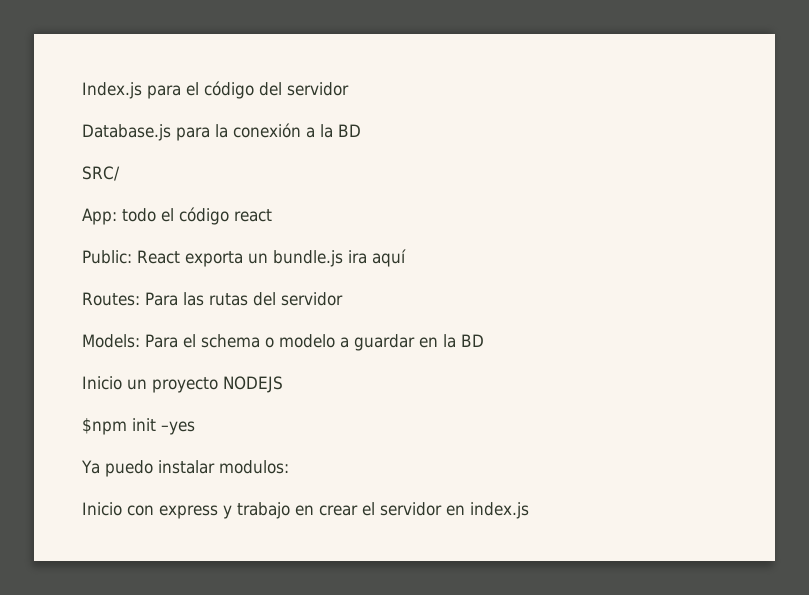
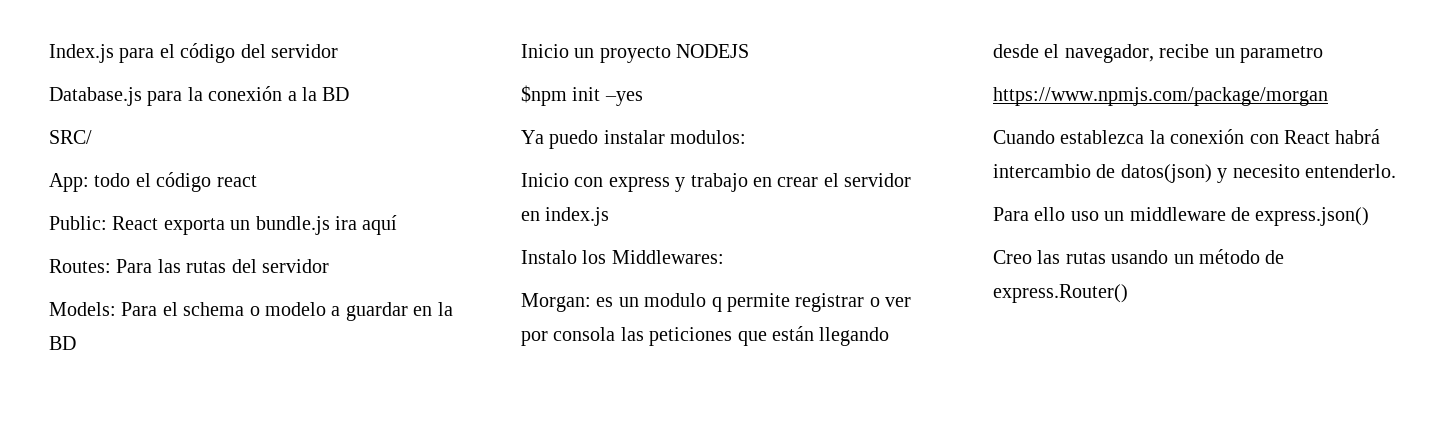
+ Instalo los Middlewares:
+ Morgan: es un modulo q permite registrar o ver por consola las peticiones que están llegando desde el navegador, recibe un parametro
+ https://www.npmjs.com/package/morgan
+ Cuando establezca la conexión con React habrá intercambio de datos(json) y necesito entenderlo.
+ Para ello uso un middleware de express.json()
+ Creo las rutas usando un método de express.Router()

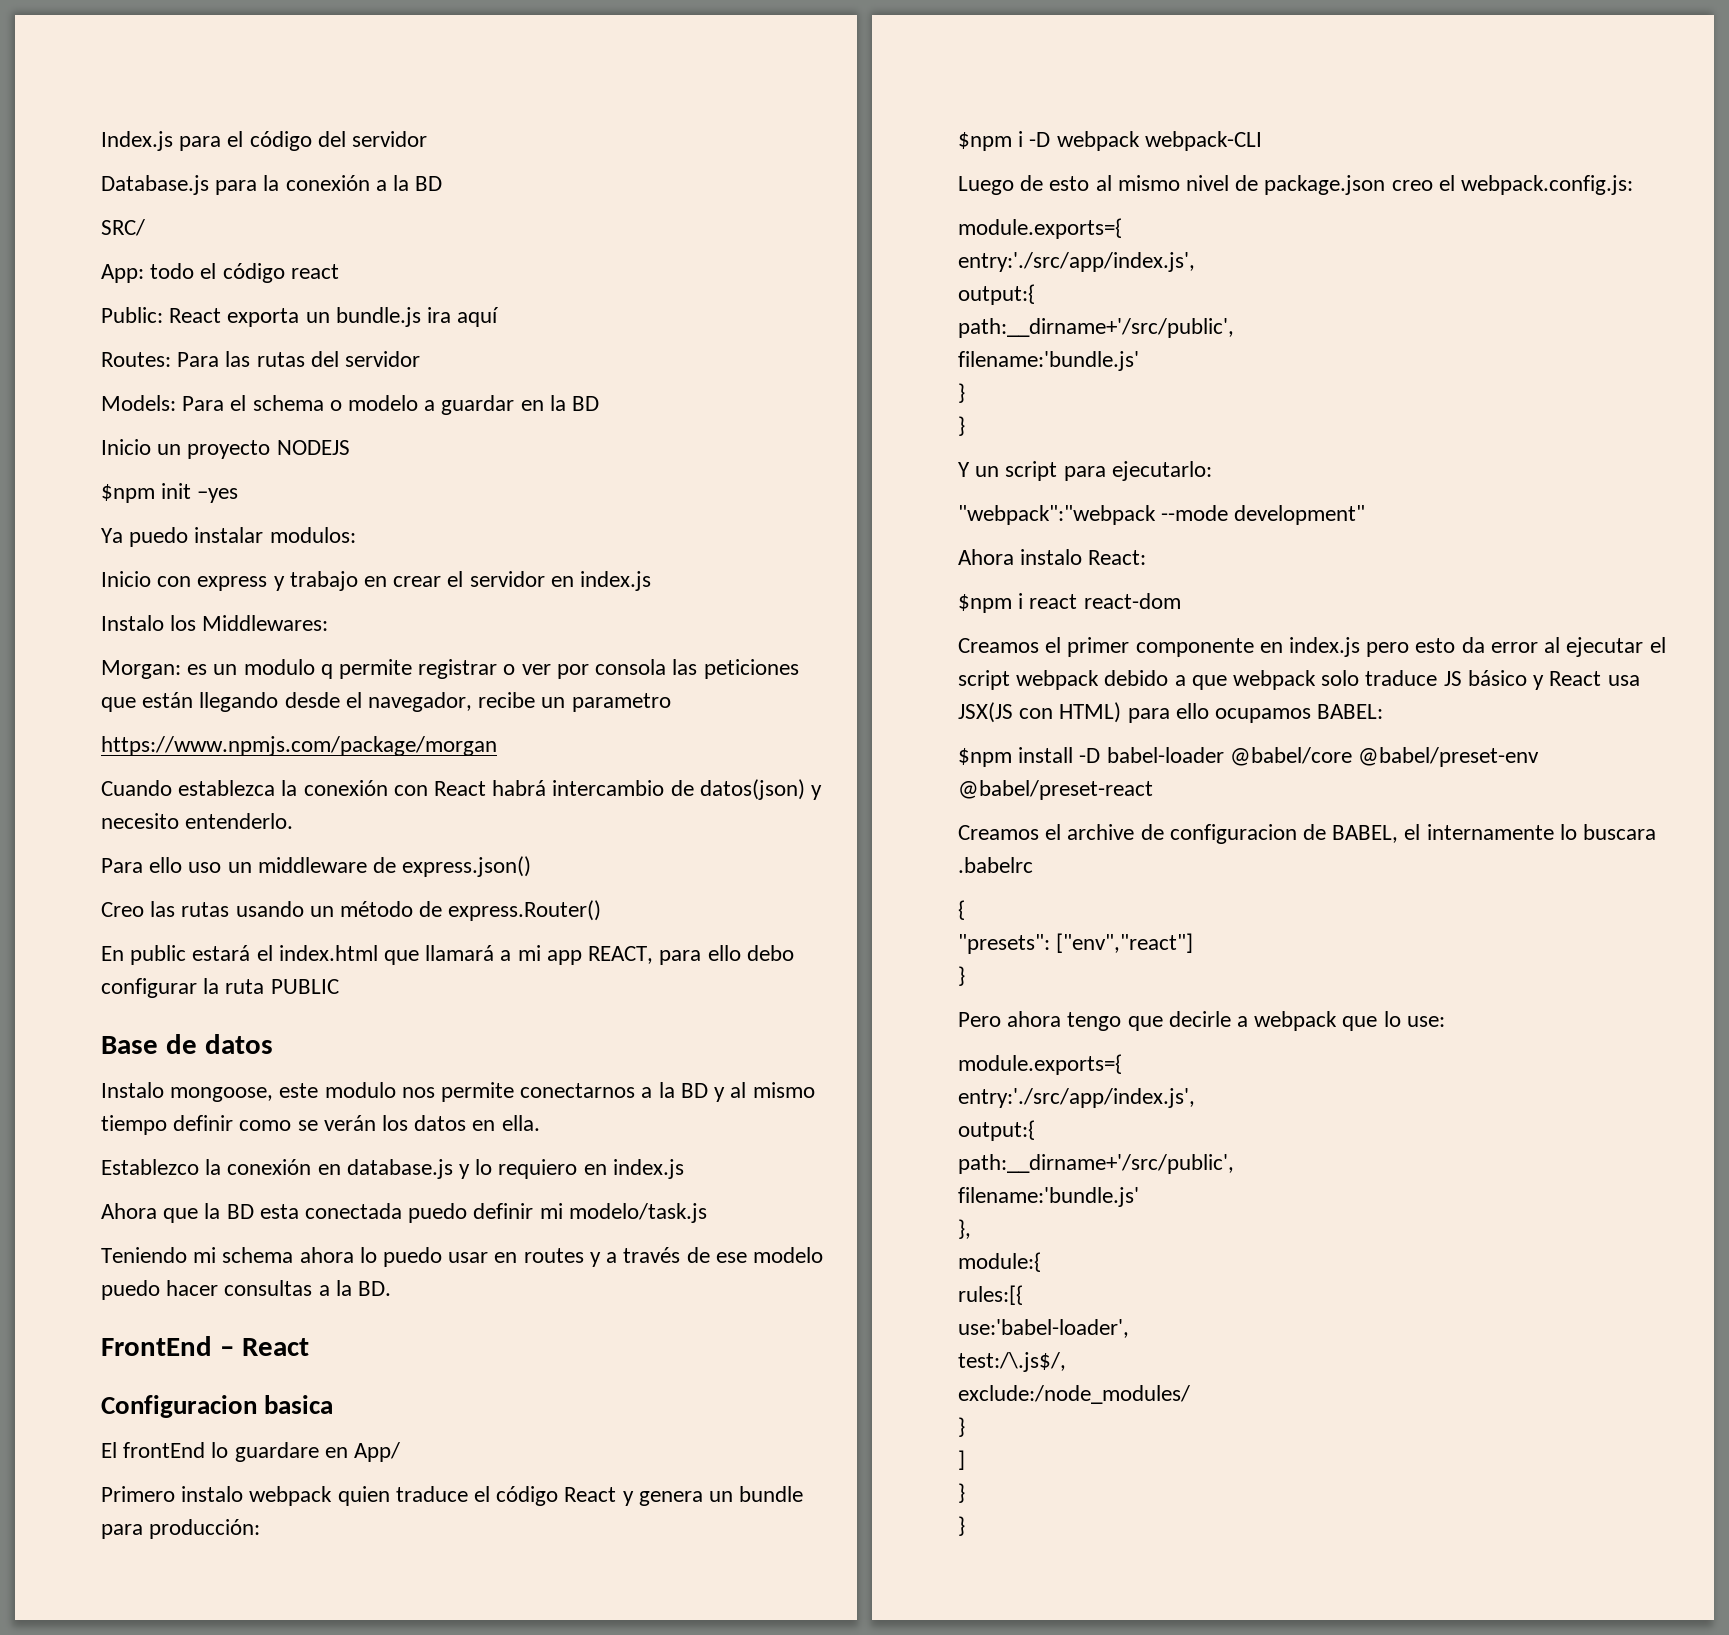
+ En public estará el index.html que llamará a mi app REACT, para ello debo configurar la ruta PUBLIC
+ Base de datos
+ Instalo mongoose, este modulo nos permite conectarnos a la BD y al mismo tiempo definir como se verán los datos en ella.
+ Establezco la conexión en database.js y lo requiero en index.js
+ Ahora que la BD esta conectada puedo definir mi modelo/task.js
+ Teniendo mi schema ahora lo puedo usar en routes y a través de ese modelo puedo hacer consultas a la BD.
+ FrontEnd – React
+ Configuracion basica
+ El frontEnd lo guardare en App/
+ Primero instalo webpack quien traduce el código React y genera un bundle para producción:
+ $npm i -D webpack webpack-CLI
+ Luego de esto al mismo nivel de package.json creo el webpack.config.js:
+ module.exports={
+ entry:'./src/app/index.js',
+ output:{
+ path:__dirname+'/src/public',
+ filename:'bundle.js'
+ }
+ }
+ Y un script para ejecutarlo:
+ "webpack":"webpack --mode development"
+ Ahora instalo React:
+ $npm i react react-dom
+ Creamos el primer componente en index.js pero esto da error al ejecutar el script webpack debido a que webpack solo traduce JS básico y React usa JSX(JS con HTML) para ello ocupamos BABEL:
+ $npm install -D babel-loader @babel/core @babel/preset-env @babel/preset-react
+ Creamos el archive de configuracion de BABEL, el internamente lo buscara .babelrc
+ {
+ "presets": ["env","react"]
+ }
+ Pero ahora tengo que decirle a webpack que lo use:
+ module.exports={
+ entry:'./src/app/index.js',
+ output:{
+ path:__dirname+'/src/public',
+ filename:'bundle.js'
+ },
+ module:{
+ rules:[{
+ use:'babel-loader',
+ test:/\.js$/,
+ exclude:/node_modules/
+ }
+ ]
+ }
+ }

